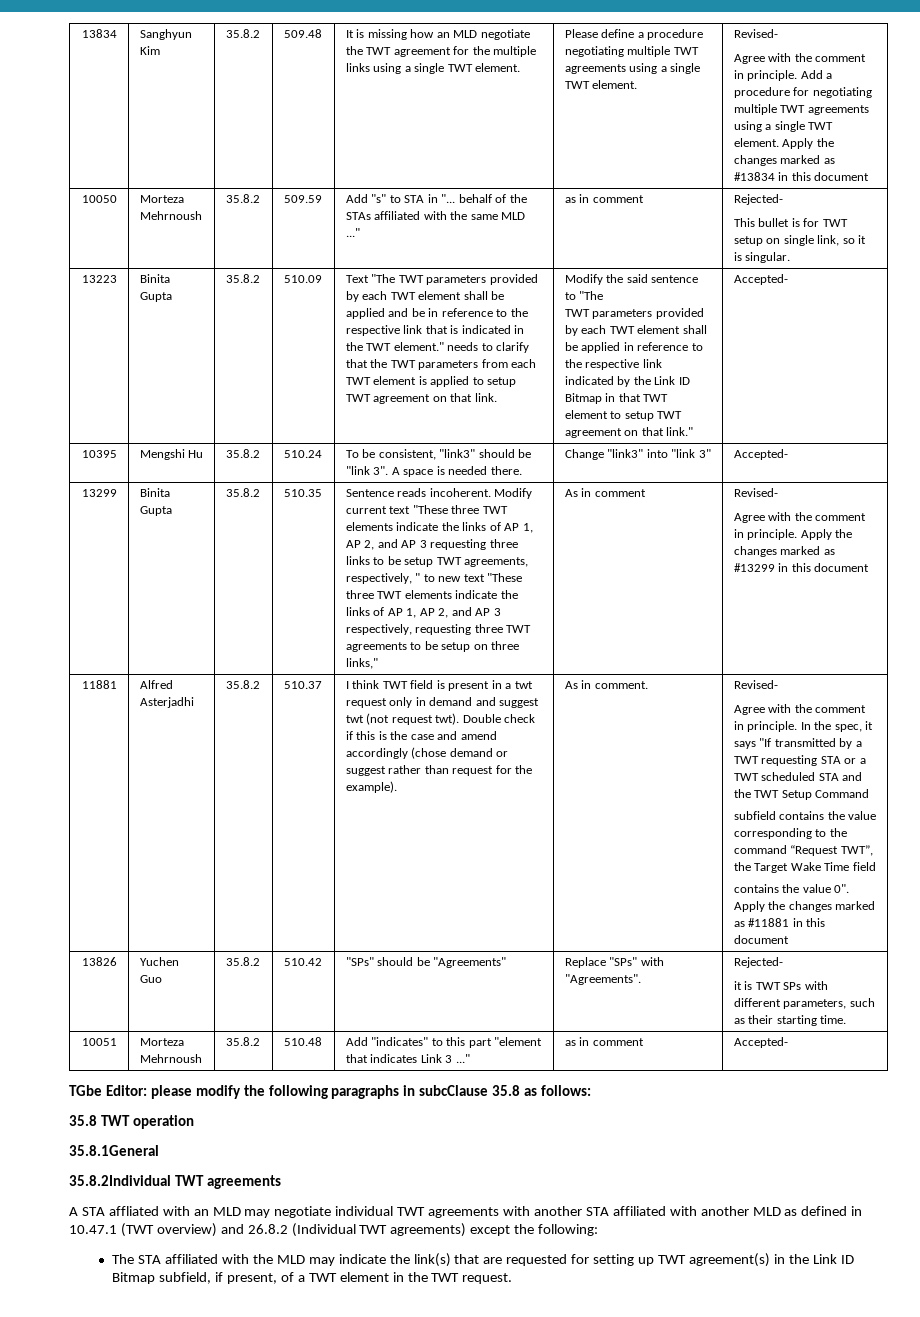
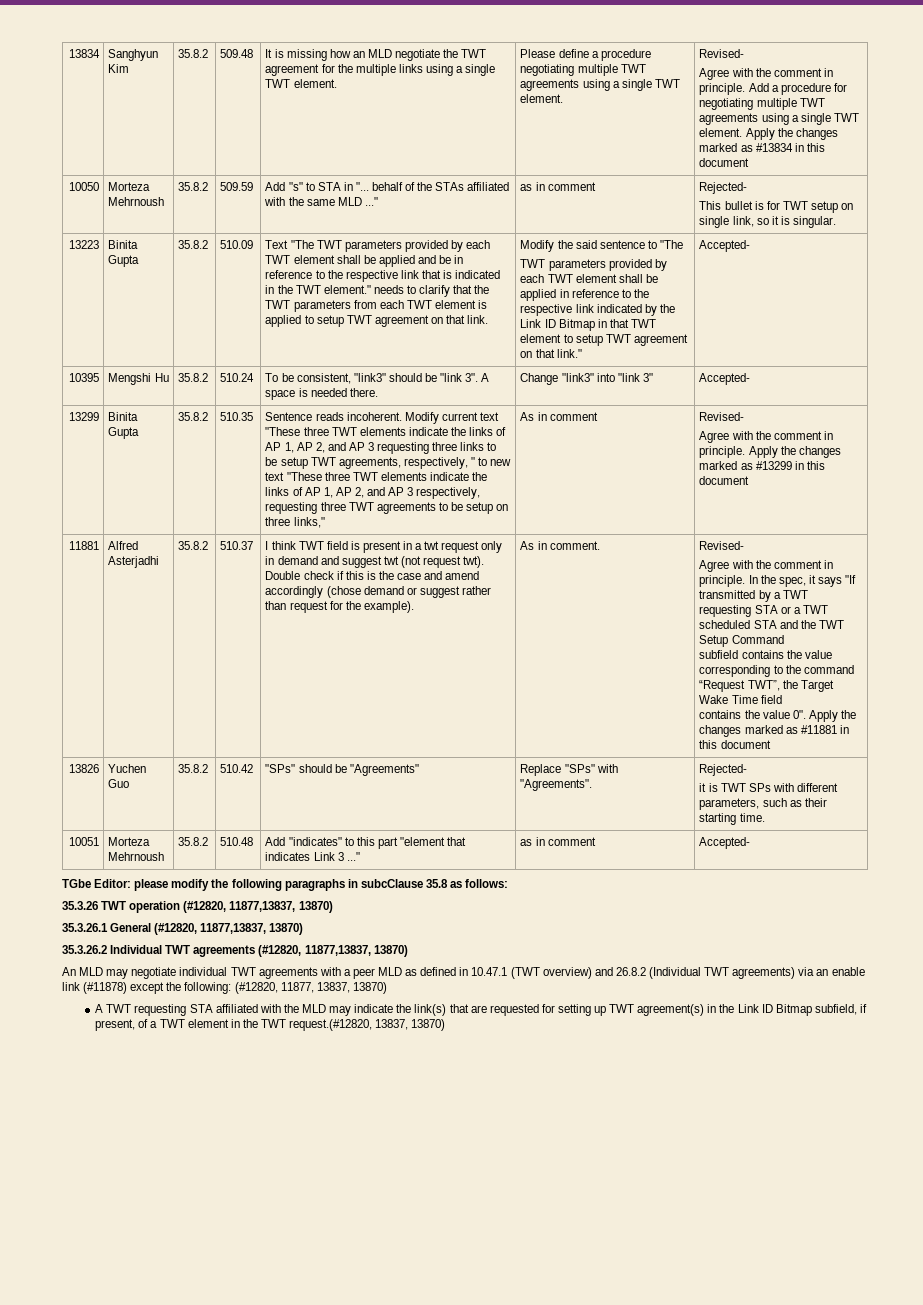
- 35.8 TWT operation
- 35.8.1General
- 35.8.2Individual TWT agreements
- A STA affliated with an MLD may negotiate individual TWT agreements with another STA affiliated with another MLD as defined in 10.47.1 (TWT overview) and 26.8.2 (Individual TWT agreements) except the following:
- The STA affiliated with the MLD may indicate the link(s) that are requested for setting up TWT agreement(s) in the Link ID Bitmap subfield, if present, of a TWT element in the TWT request.
+ 35.3.26 TWT operation (#12820, 11877,13837, 13870)
+ 35.3.26.1 General (#12820, 11877,13837, 13870)
+ 35.3.26.2 Individual TWT agreements (#12820, 11877,13837, 13870)
+ An MLD may negotiate individual TWT agreements with a peer MLD as defined in 10.47.1 (TWT overview) and 26.8.2 (Individual TWT agreements) via an enable link (#11878) except the following: (#12820, 11877, 13837, 13870)
+ A TWT requesting STA affiliated with the MLD may indicate the link(s) that are requested for setting up TWT agreement(s) in the Link ID Bitmap subfield, if present, of a TWT element in the TWT request.(#12820, 13837, 13870)

